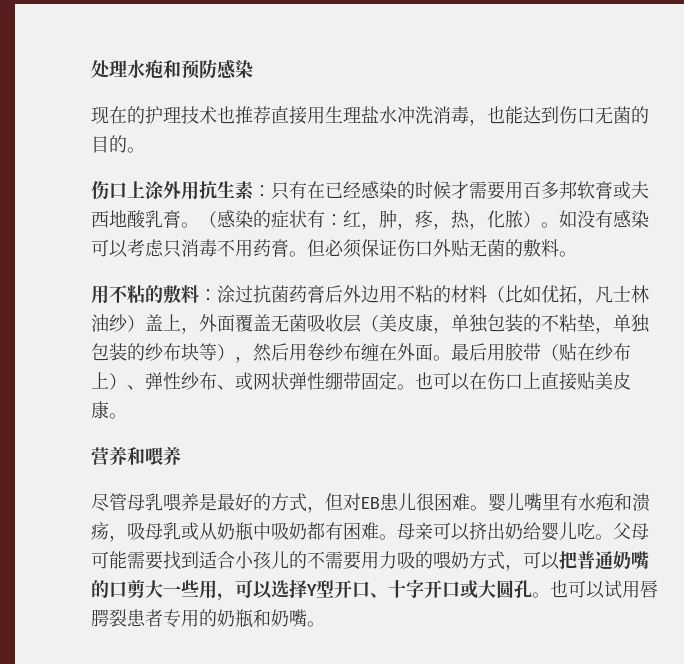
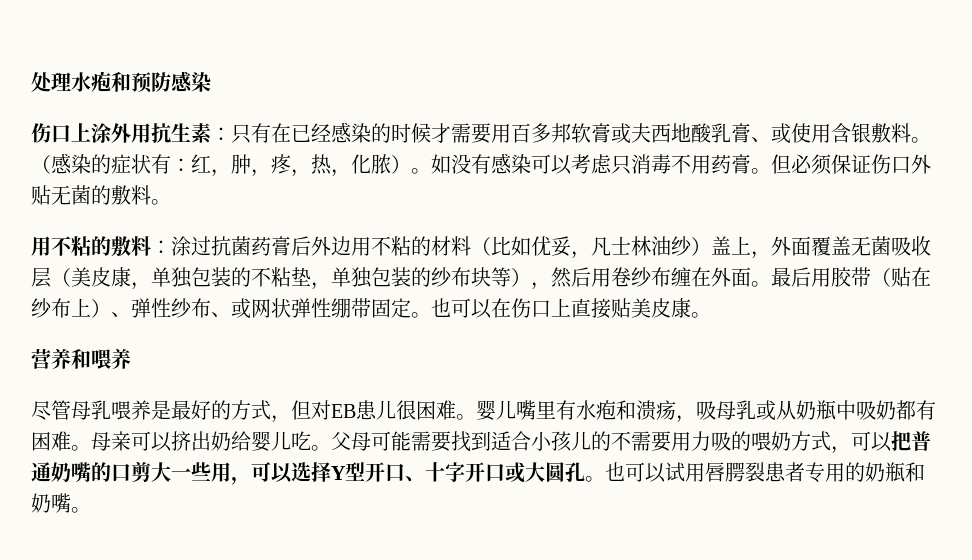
- 现在的护理技术也推荐直接用生理盐水冲洗消毒，也能达到伤口无菌的目的。
- 伤口上涂外用抗生素：只有在已经感染的时候才需要用百多邦软膏或夫西地酸乳膏。
+ 伤口上涂外用抗生素：只有在已经感染的时候才需要用百多邦软膏或夫西地酸乳膏、或使用含银敷料。
- 用不粘的敷料：涂过抗菌药膏后外边用不粘的材料（比如优拓，凡士林油纱）盖上，外面覆盖无菌吸收层（美皮康，单独包装的不粘垫，单独包装的纱布块等），然后用卷纱布缠在外面。
+ 用不粘的敷料：涂过抗菌药膏后外边用不粘的材料（比如优妥，凡士林油纱）盖上，外面覆盖无菌吸收层（美皮康，单独包装的不粘垫，单独包装的纱布块等），然后用卷纱布缠在外面。

